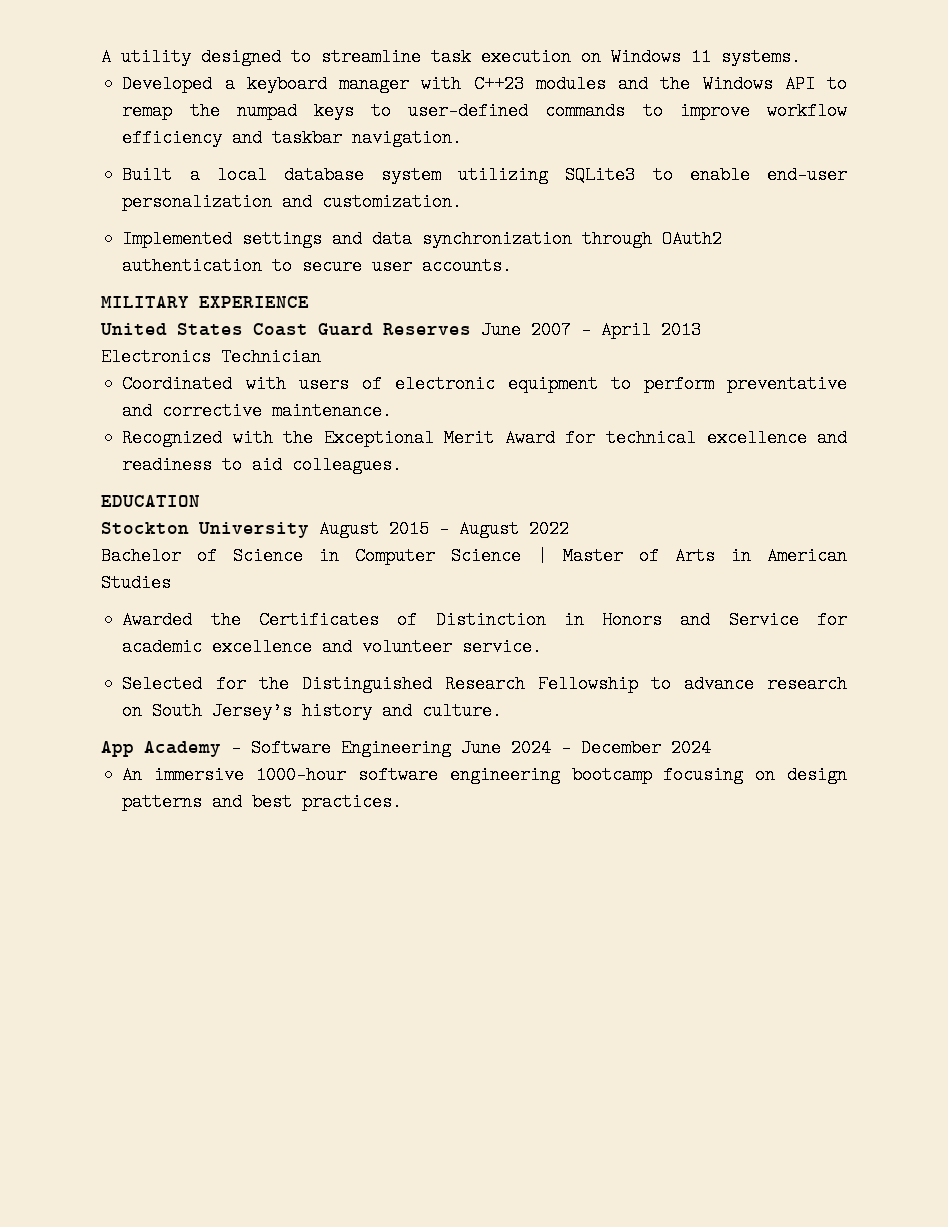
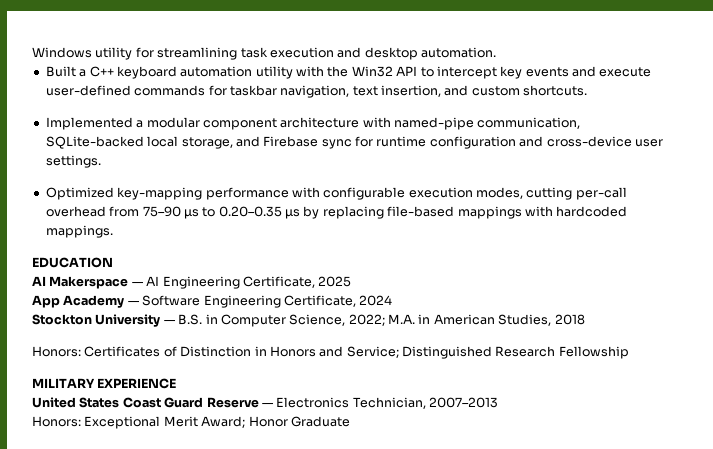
- A utility designed to streamline task execution on Windows 11 systems.
- Developed a keyboard manager with C++23 modules and the Windows API to remap the numpad keys to user-defined commands to improve workflow efficiency and taskbar navigation.
- Built a local database system utilizing SQLite3 to enable end-user personalization and customization.
- Implemented settings and data synchronization through OAuth2 authentication to secure user accounts.
+ Windows utility for streamlining task execution and desktop automation.
+ Built a C++ keyboard automation utility with the Win32 API to intercept key events and execute user-defined commands for taskbar navigation, text insertion, and custom shortcuts.
+ Implemented a modular component architecture with named-pipe communication, SQLite-backed local storage, and Firebase sync for runtime configuration and cross-device user settings.
+ Optimized key-mapping performance with configurable execution modes, cutting per-call overhead from 75–90 µs to 0.20–0.35 µs by replacing file-based mappings with hardcoded mappings.
+ EDUCATION
+ AI Makerspace — AI Engineering Certificate, 2025
+ App Academy — Software Engineering Certificate, 2024
+ Stockton University — B.S. in Computer Science, 2022; M.A. in American Studies, 2018
+ Honors: Certificates of Distinction in Honors and Service; Distinguished Research Fellowship
- United States Coast Guard Reserves June 2007 – April 2013
- Electronics Technician
- Coordinated with users of electronic equipment to perform preventative and corrective maintenance.
- Recognized with the Exceptional Merit Award for technical excellence and readiness to aid colleagues.
- EDUCATION
- Stockton University August 2015 – August 2022
- Bachelor of Science in Computer Science | Master of Arts in American Studies
- Awarded the Certificates of Distinction in Honors and Service for academic excellence and volunteer service.
- Selected for the Distinguished Research Fellowship to advance research on South Jersey’s history and culture.
- App Academy – Software Engineering June 2024 – December 2024
- An immersive 1000-hour software engineering bootcamp focusing on design patterns and best practices.
+ United States Coast Guard Reserve — Electronics Technician, 2007–2013
+ Honors: Exceptional Merit Award; Honor Graduate

